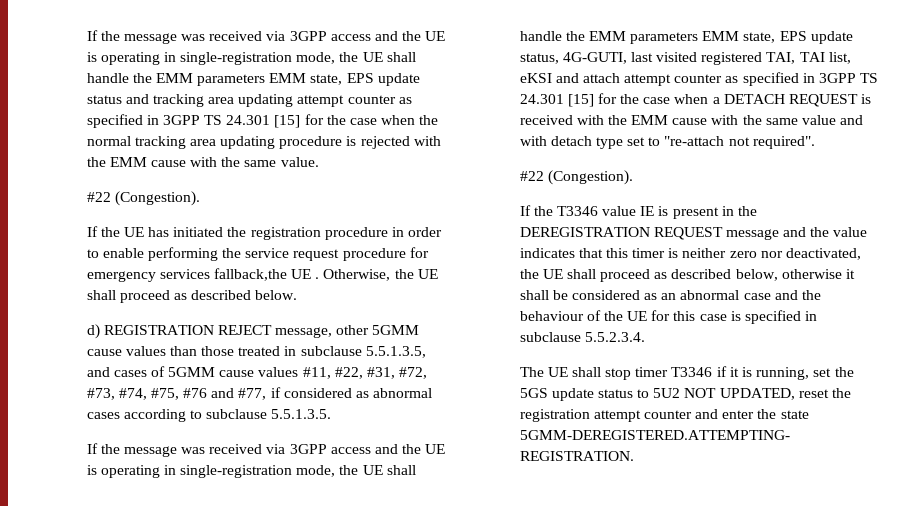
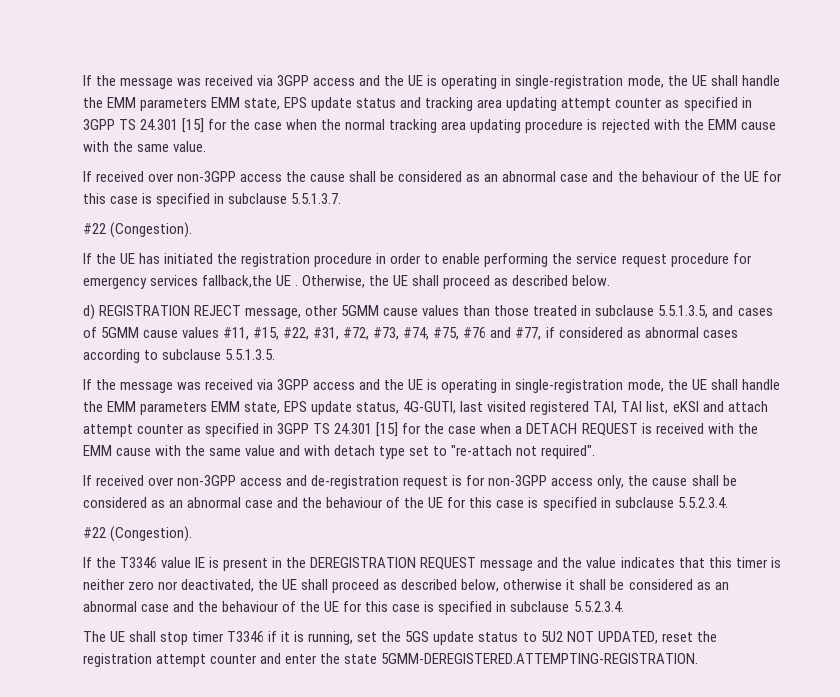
+ If received over non-3GPP access the cause shall be considered as an abnormal case and the behaviour of the UE for this case is specified in subclause 5.5.1.3.7.
- d) REGISTRATION REJECT message, other 5GMM cause values than those treated in subclause 5.5.1.3.5, and cases of 5GMM cause values #11, #22, #31, #72, #73, #74, #75, #76 and #77, if considered as abnormal cases according to subclause 5.5.1.3.5.
+ d) REGISTRATION REJECT message, other 5GMM cause values than those treated in subclause 5.5.1.3.5, and cases of 5GMM cause values #11, #15, #22, #31, #72, #73, #74, #75, #76 and #77, if considered as abnormal cases according to subclause 5.5.1.3.5.
+ If received over non-3GPP access and de-registration request is for non-3GPP access only, the cause shall be considered as an abnormal case and the behaviour of the UE for this case is specified in subclause 5.5.2.3.4.

